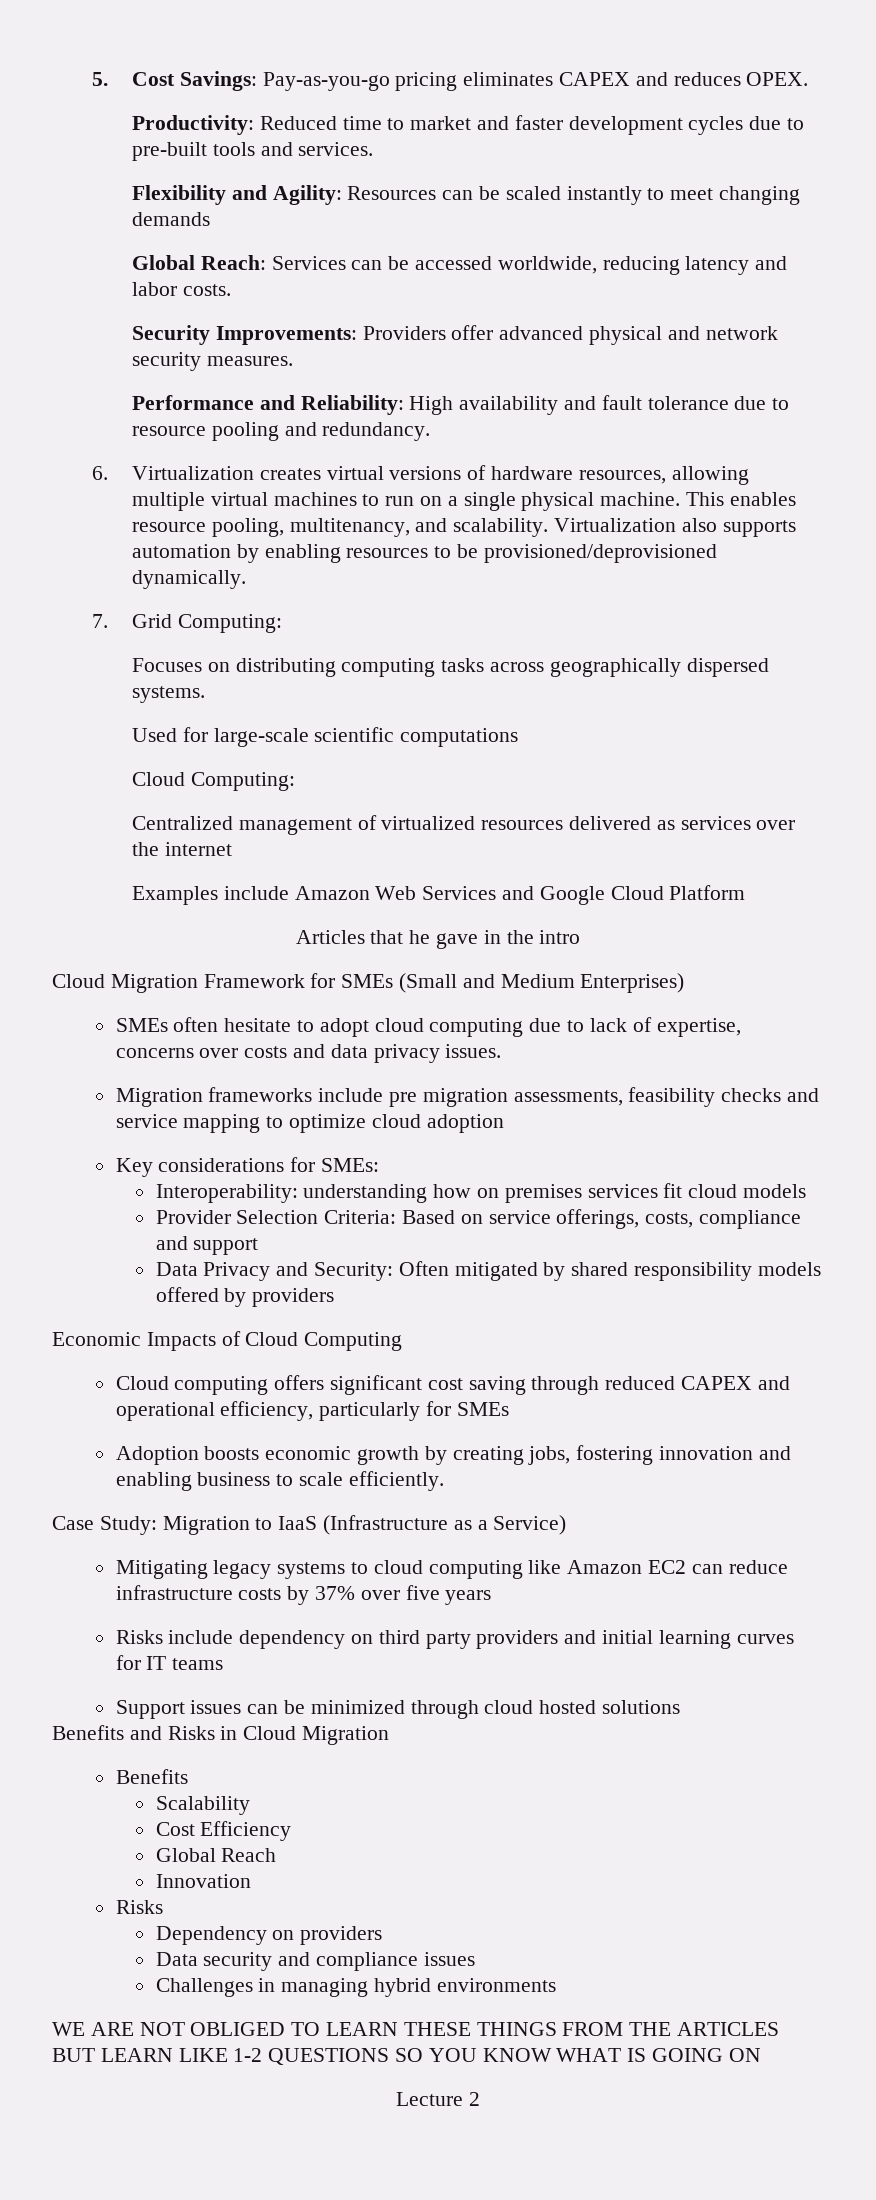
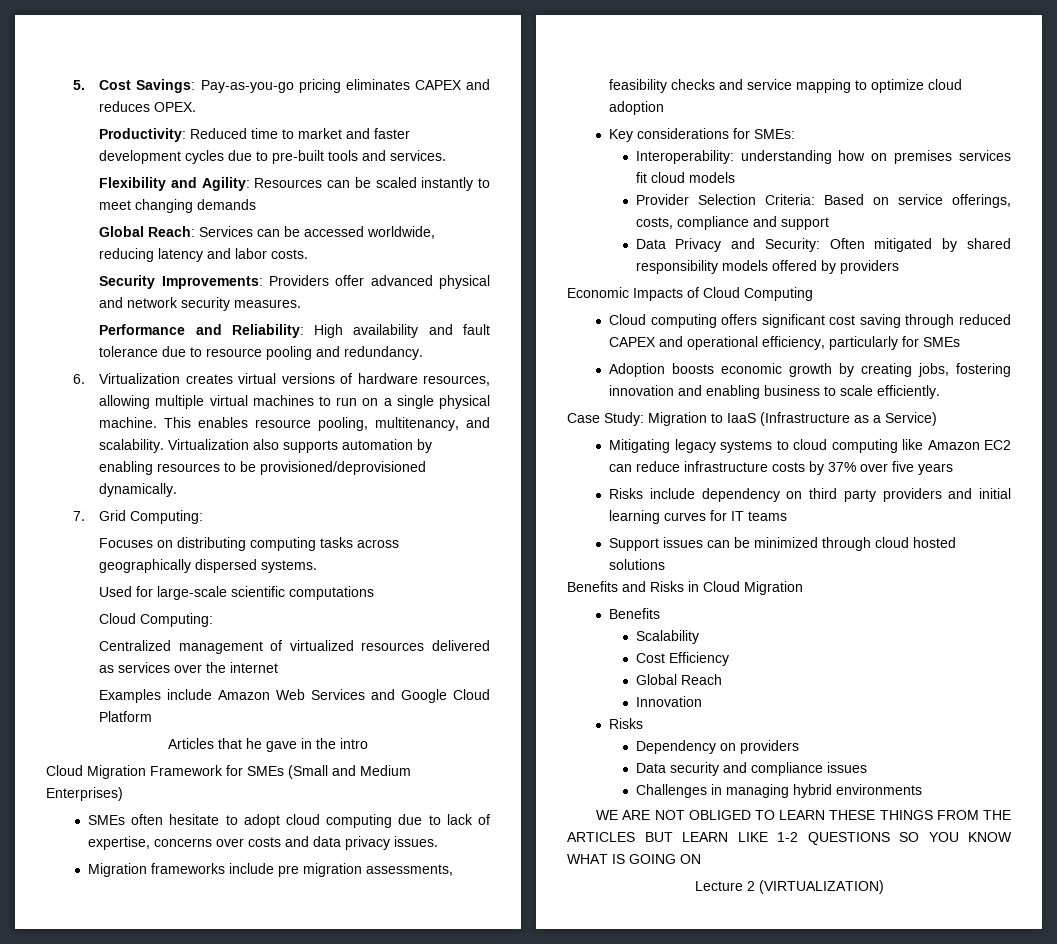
- Lecture 2
+ Lecture 2 (VIRTUALIZATION)

